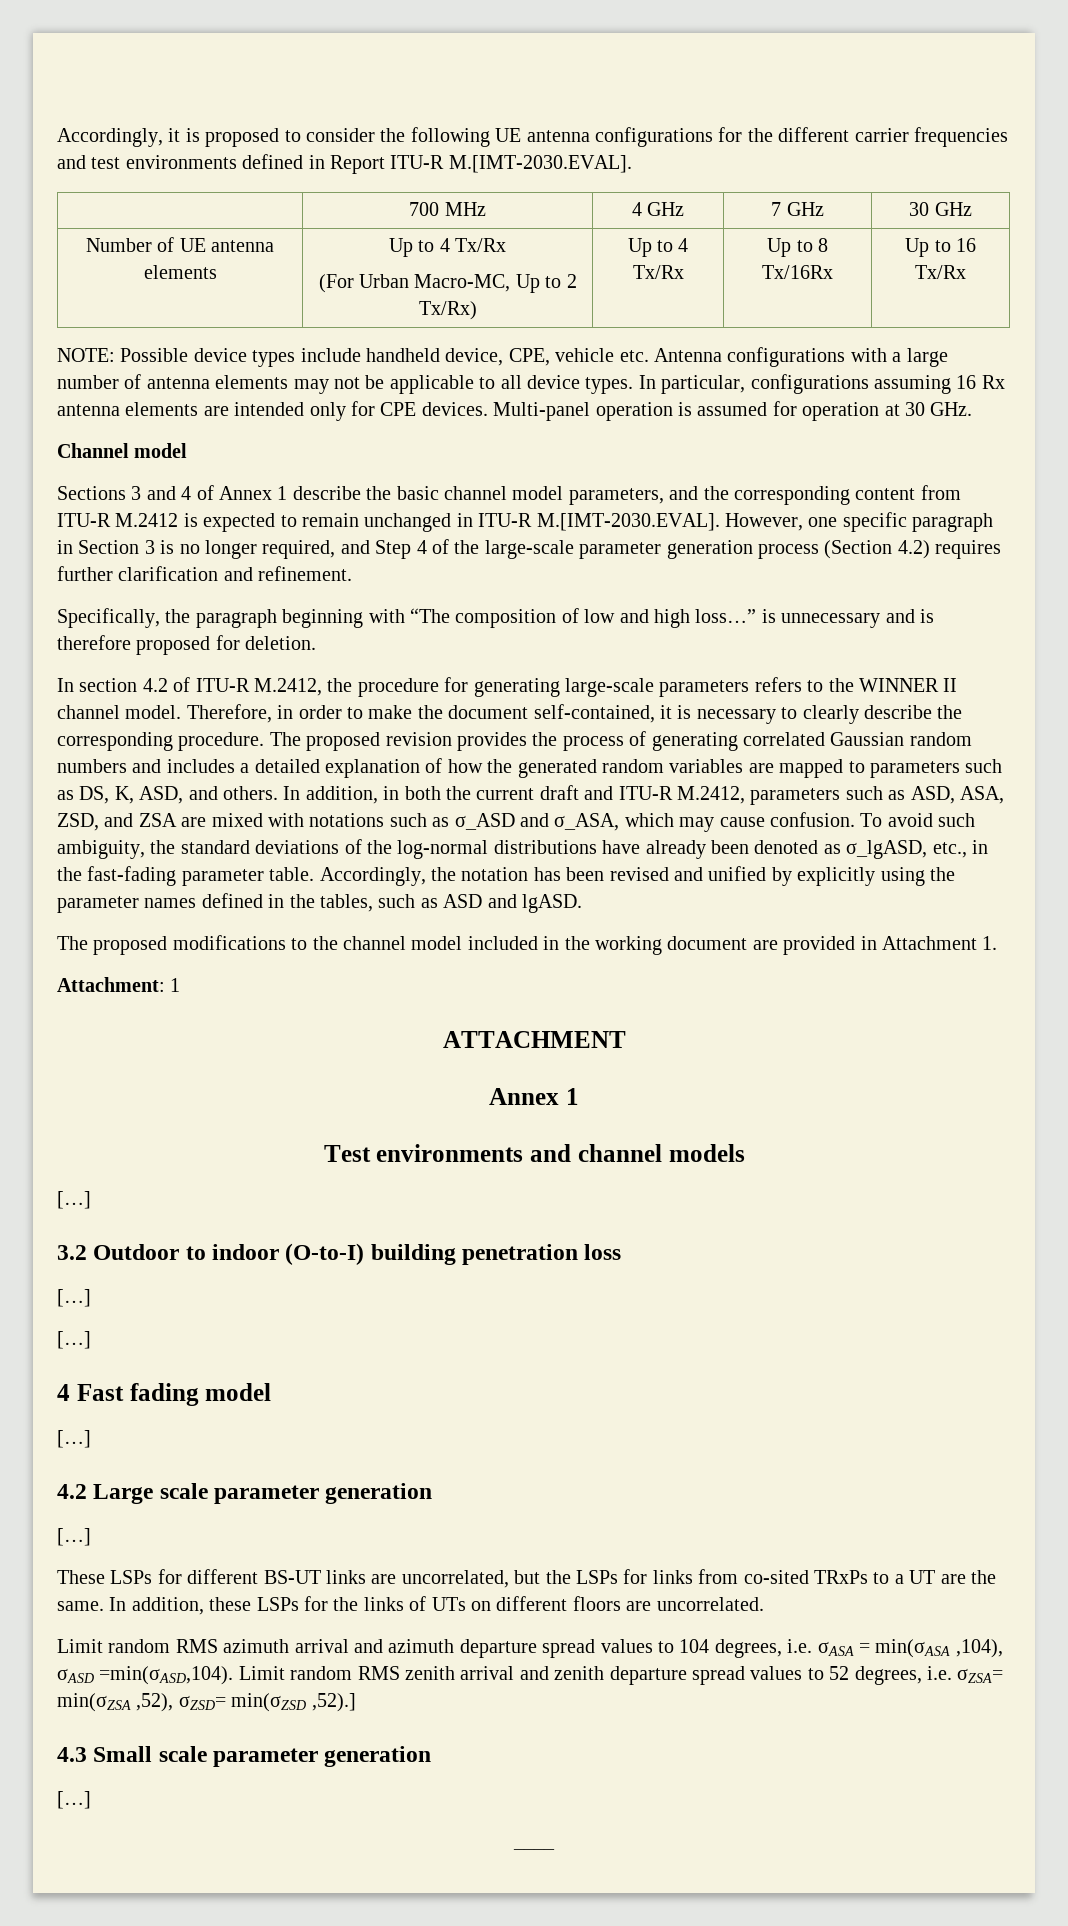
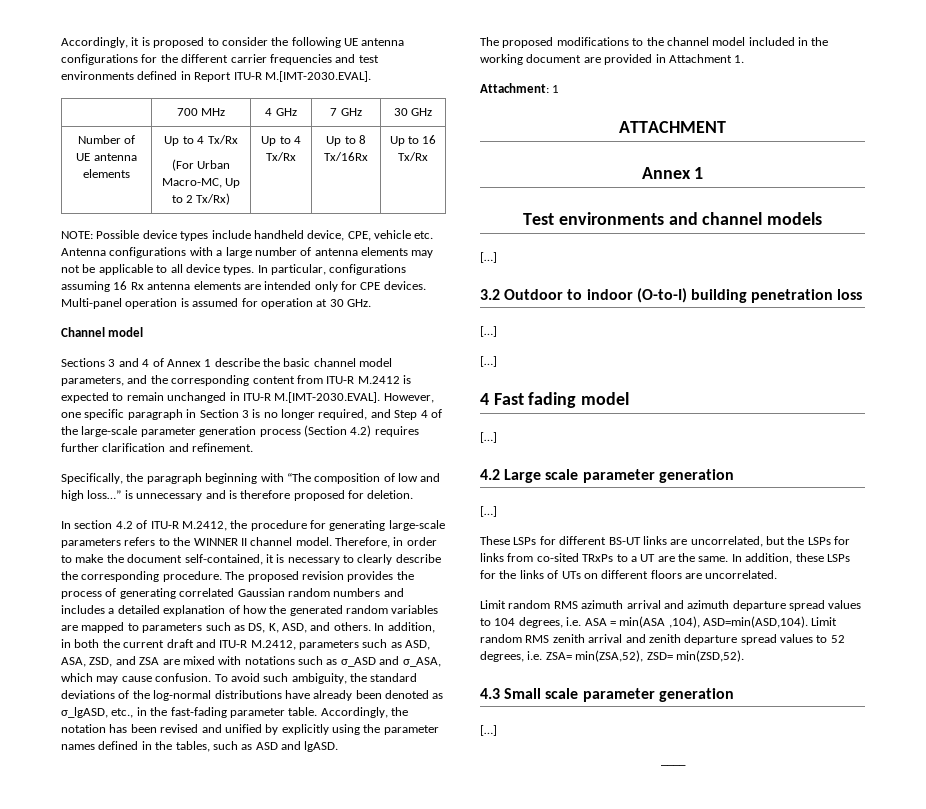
- Limit random RMS azimuth arrival and azimuth departure spread values to 104 degrees, i.e. σASA = min(σASA ,104), σASD =min(σASD,104).
+ Limit random RMS azimuth arrival and azimuth departure spread values to 104 degrees, i.e. ASA = min(ASA ,104), ASD=min(ASD,104).
- Limit random RMS zenith arrival and zenith departure spread values to 52 degrees, i.e. σZSA= min(σZSA ,52), σZSD= min(σZSD ,52).]
+ Limit random RMS zenith arrival and zenith departure spread values to 52 degrees, i.e. ZSA= min(ZSA,52), ZSD= min(ZSD,52).

